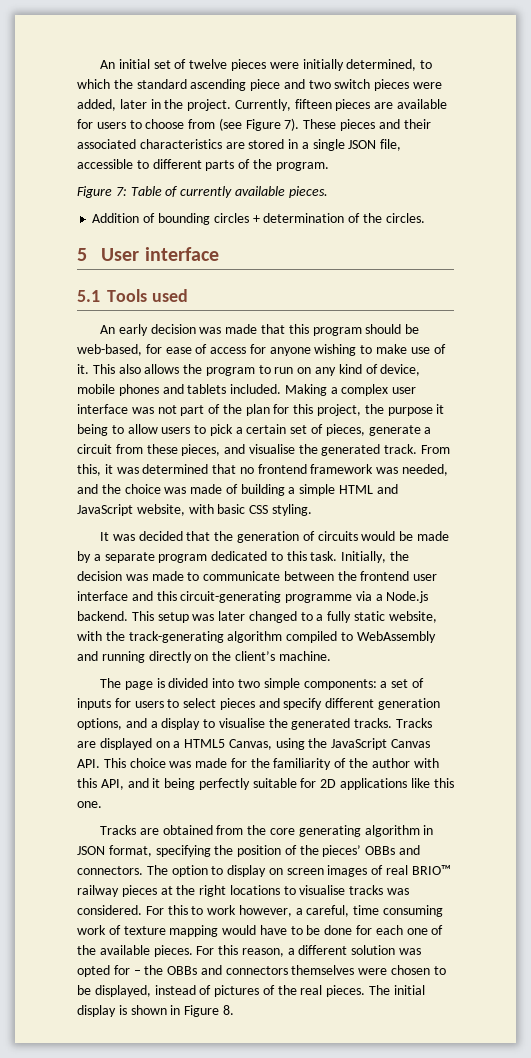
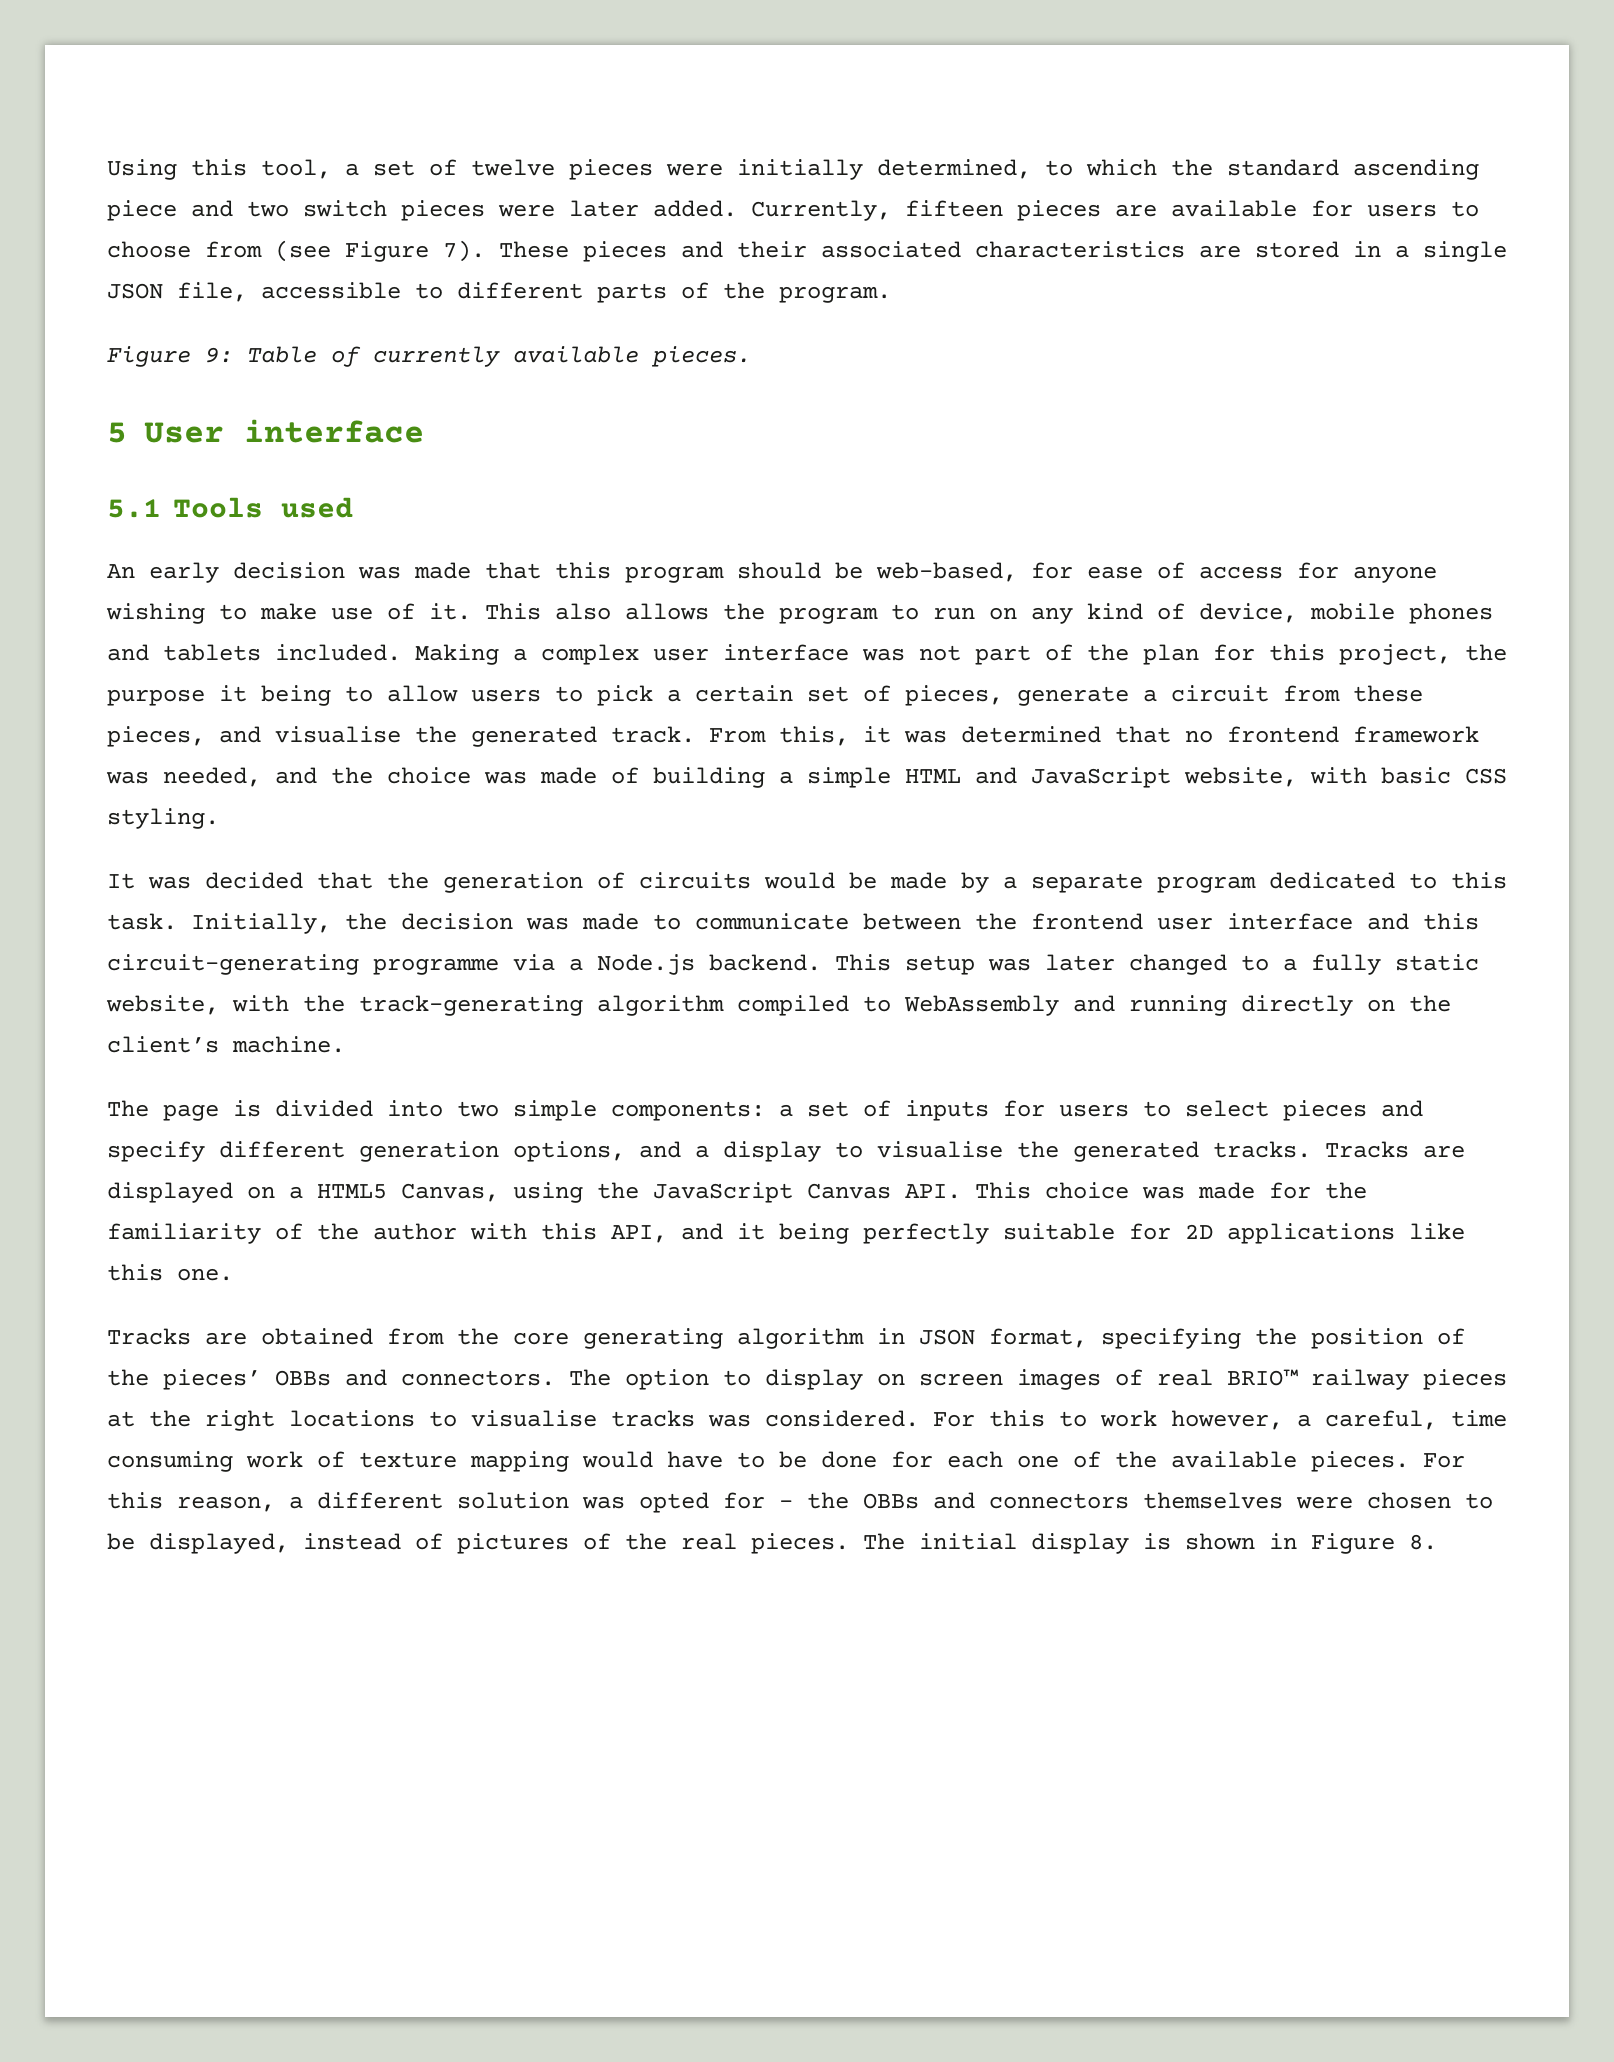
- An initial set of twelve pieces were initially determined, to which the standard ascending piece and two switch pieces were added, later in the project.
+ Using this tool, a set of twelve pieces were initially determined, to which the standard ascending piece and two switch pieces were later added.
- Figure 7: Table of currently available pieces.
+ Figure 9: Table of currently available pieces.
- Addition of bounding circles + determination of the circles.

